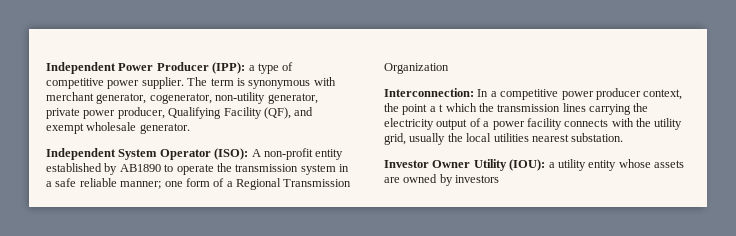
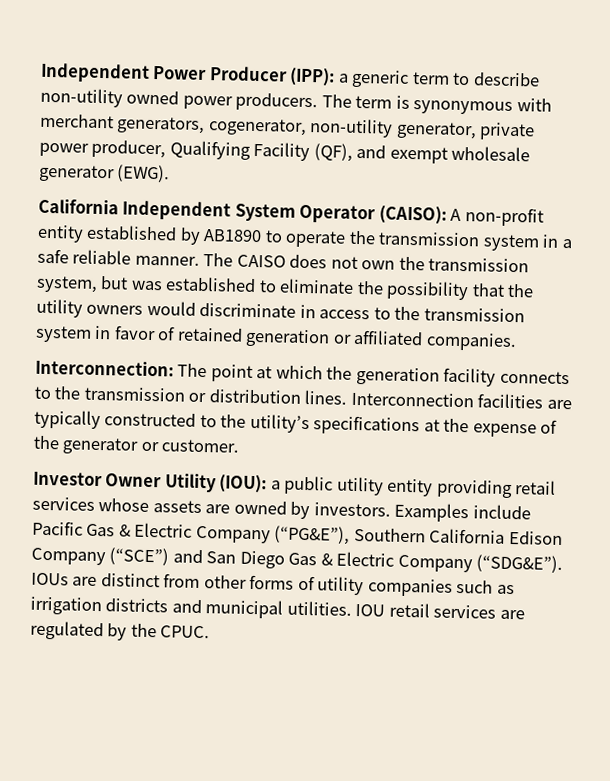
- Independent Power Producer (IPP): a type of competitive power supplier.
+ Independent Power Producer (IPP): a generic term to describe non-utility owned power producers.
- The term is synonymous with merchant generator, cogenerator, non-utility generator, private power producer, Qualifying Facility (QF), and exempt wholesale generator.
- Independent System Operator (ISO): A non-profit entity established by AB1890 to operate the transmission system in a safe reliable manner; one form of a Regional Transmission Organization
- Interconnection: In a competitive power producer context, the point a t which the transmission lines carrying the electricity output of a power facility connects with the utility grid, usually the local utilities nearest substation.
+ The term is synonymous with merchant generators, cogenerator, non-utility generator, private power producer, Qualifying Facility (QF), and exempt wholesale generator (EWG).
+ California Independent System Operator (CAISO): A non-profit entity established by AB1890 to operate the transmission system in a safe reliable manner. The CAISO does not own the transmission system, but was established to eliminate the possibility that the utility owners would discriminate in access to the transmission system in favor of retained generation or affiliated companies.
+ Interconnection: The point at which the generation facility connects to the transmission or distribution lines. Interconnection facilities are typically constructed to the utility’s specifications at the expense of the generator or customer.
- Investor Owner Utility (IOU): a utility entity whose assets are owned by investors
+ Investor Owner Utility (IOU): a public utility entity providing retail services whose assets are owned by investors. Examples include Pacific Gas & Electric Company (“PG&E”), Southern California Edison Company (“SCE”) and San Diego Gas & Electric Company (“SDG&E”). IOUs are distinct from other forms of utility companies such as irrigation districts and municipal utilities. IOU retail services are regulated by the CPUC.

